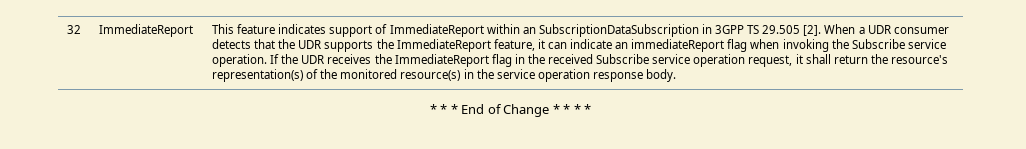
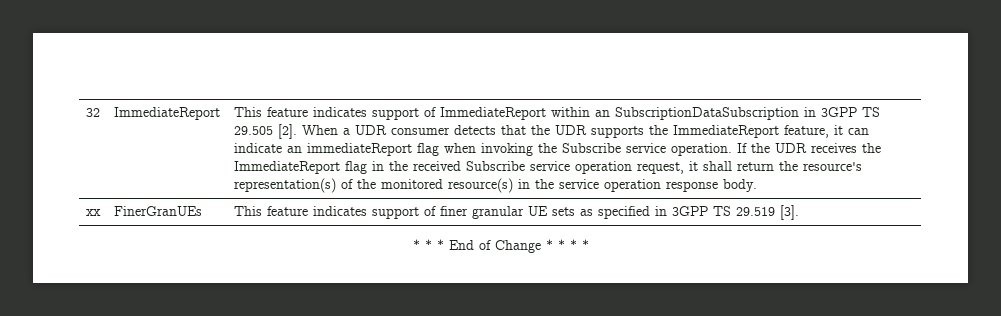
+ xx | FinerGranUEs | This feature indicates support of finer granular UE sets as specified in 3GPP TS 29.519 [3].

